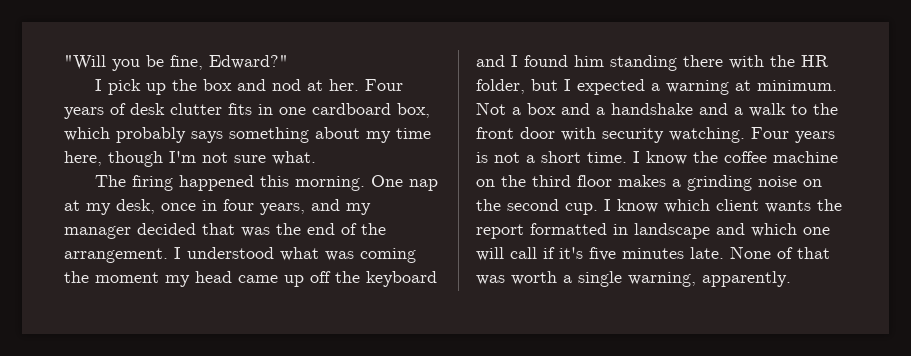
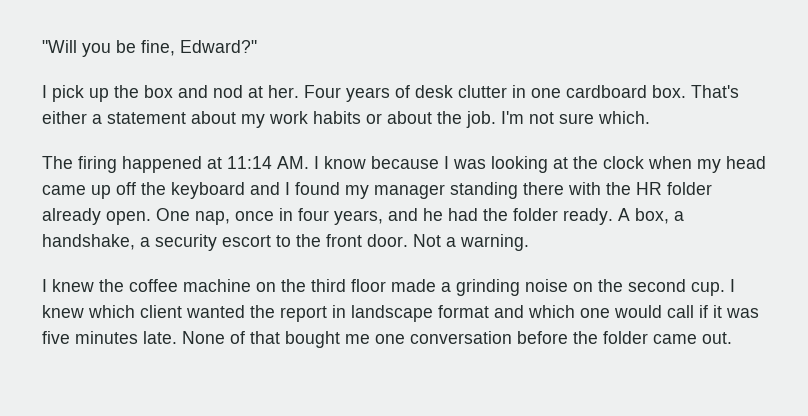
- Four years of desk clutter fits in one cardboard box, which probably says something about my time here, though I'm not sure what.
+ Four years of desk clutter in one cardboard box. That's either a statement about my work habits or about the job. I'm not sure which.
- The firing happened this morning. One nap at my desk, once in four years, and my manager decided that was the end of the arrangement. I understood what was coming the moment my head came up off the keyboard and I found him standing there with the HR folder, but I expected a warning at minimum. Not a box and a handshake and a walk to the front door with security watching. Four years is not a short time. I know the coffee machine on the third floor makes a grinding noise on the second cup.
+ The firing happened at 11:14 AM. I know because I was looking at the clock when my head came up off the keyboard and I found my manager standing there with the HR folder already open. One nap, once in four years, and he had the folder ready. A box, a handshake, a security escort to the front door. Not a warning.
+ I knew the coffee machine on the third floor made a grinding noise on the second cup.
- I know which client wants the report formatted in landscape and which one will call if it's five minutes late.
+ I knew which client wanted the report in landscape format and which one would call if it was five minutes late.
- None of that was worth a single warning, apparently.
+ None of that bought me one conversation before the folder came out.

